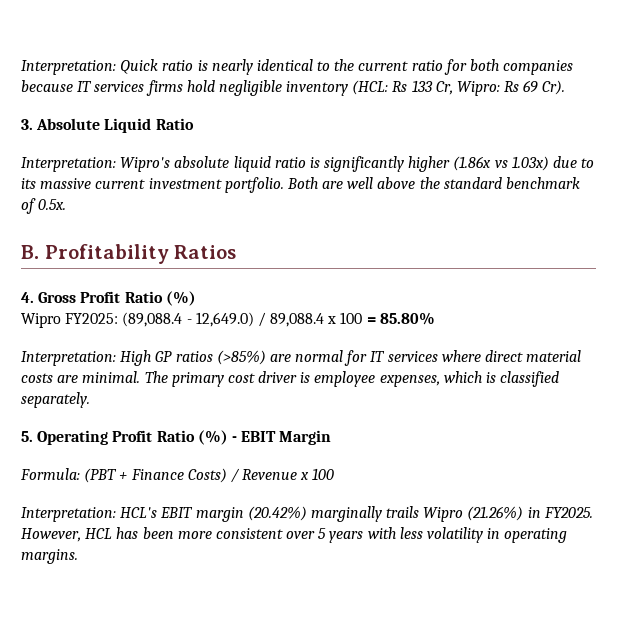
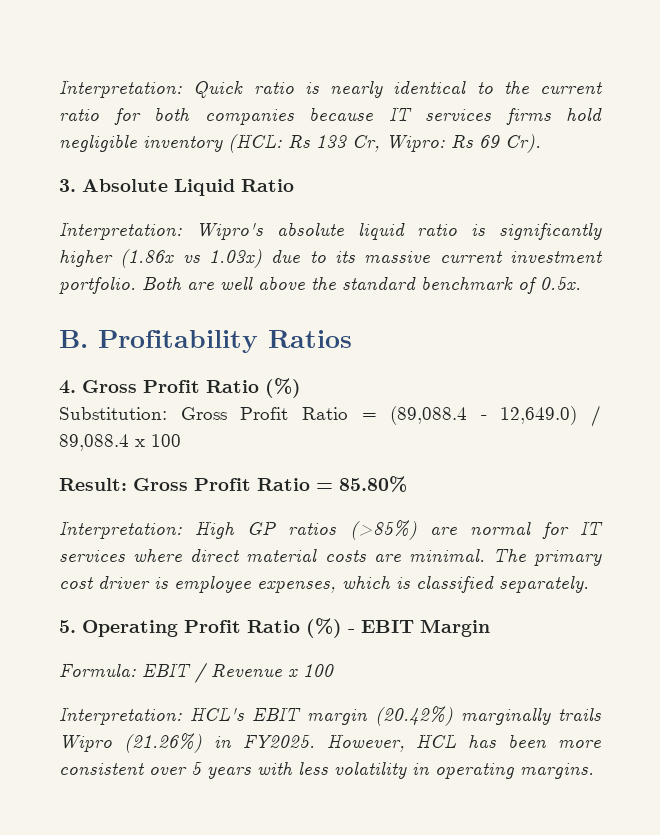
- Wipro FY2025: (89,088.4 - 12,649.0) / 89,088.4 x 100 = 85.80%
+ Substitution: Gross Profit Ratio = (89,088.4 - 12,649.0) / 89,088.4 x 100
+ Result: Gross Profit Ratio = 85.80%
- Formula: (PBT + Finance Costs) / Revenue x 100
+ Formula: EBIT / Revenue x 100

